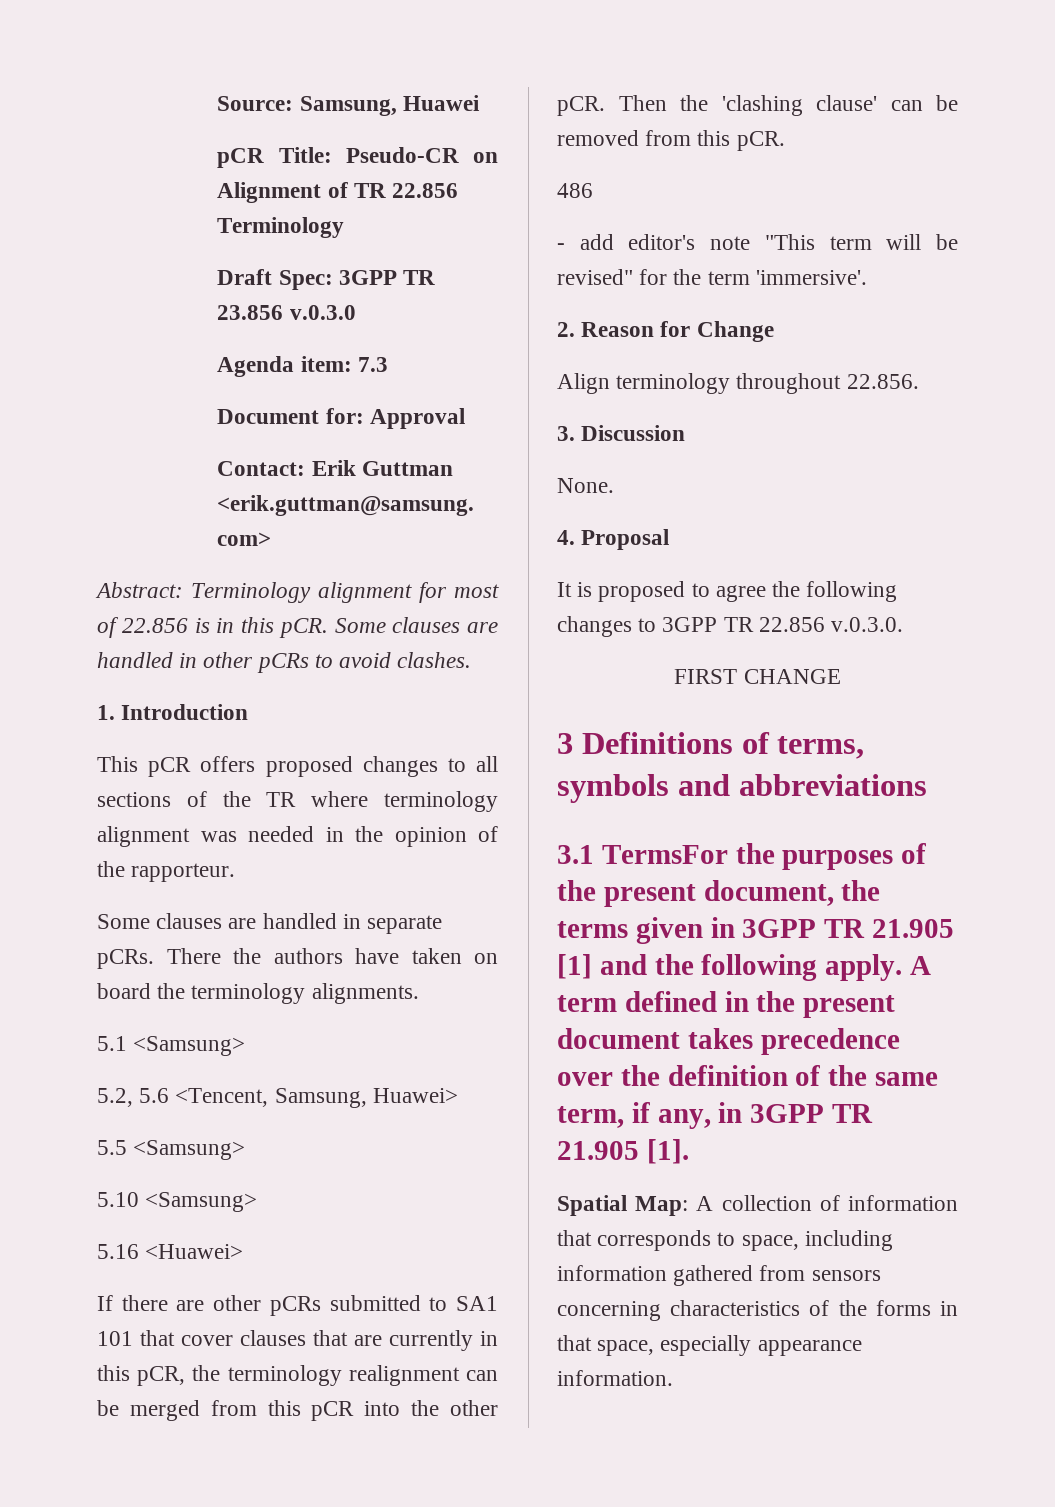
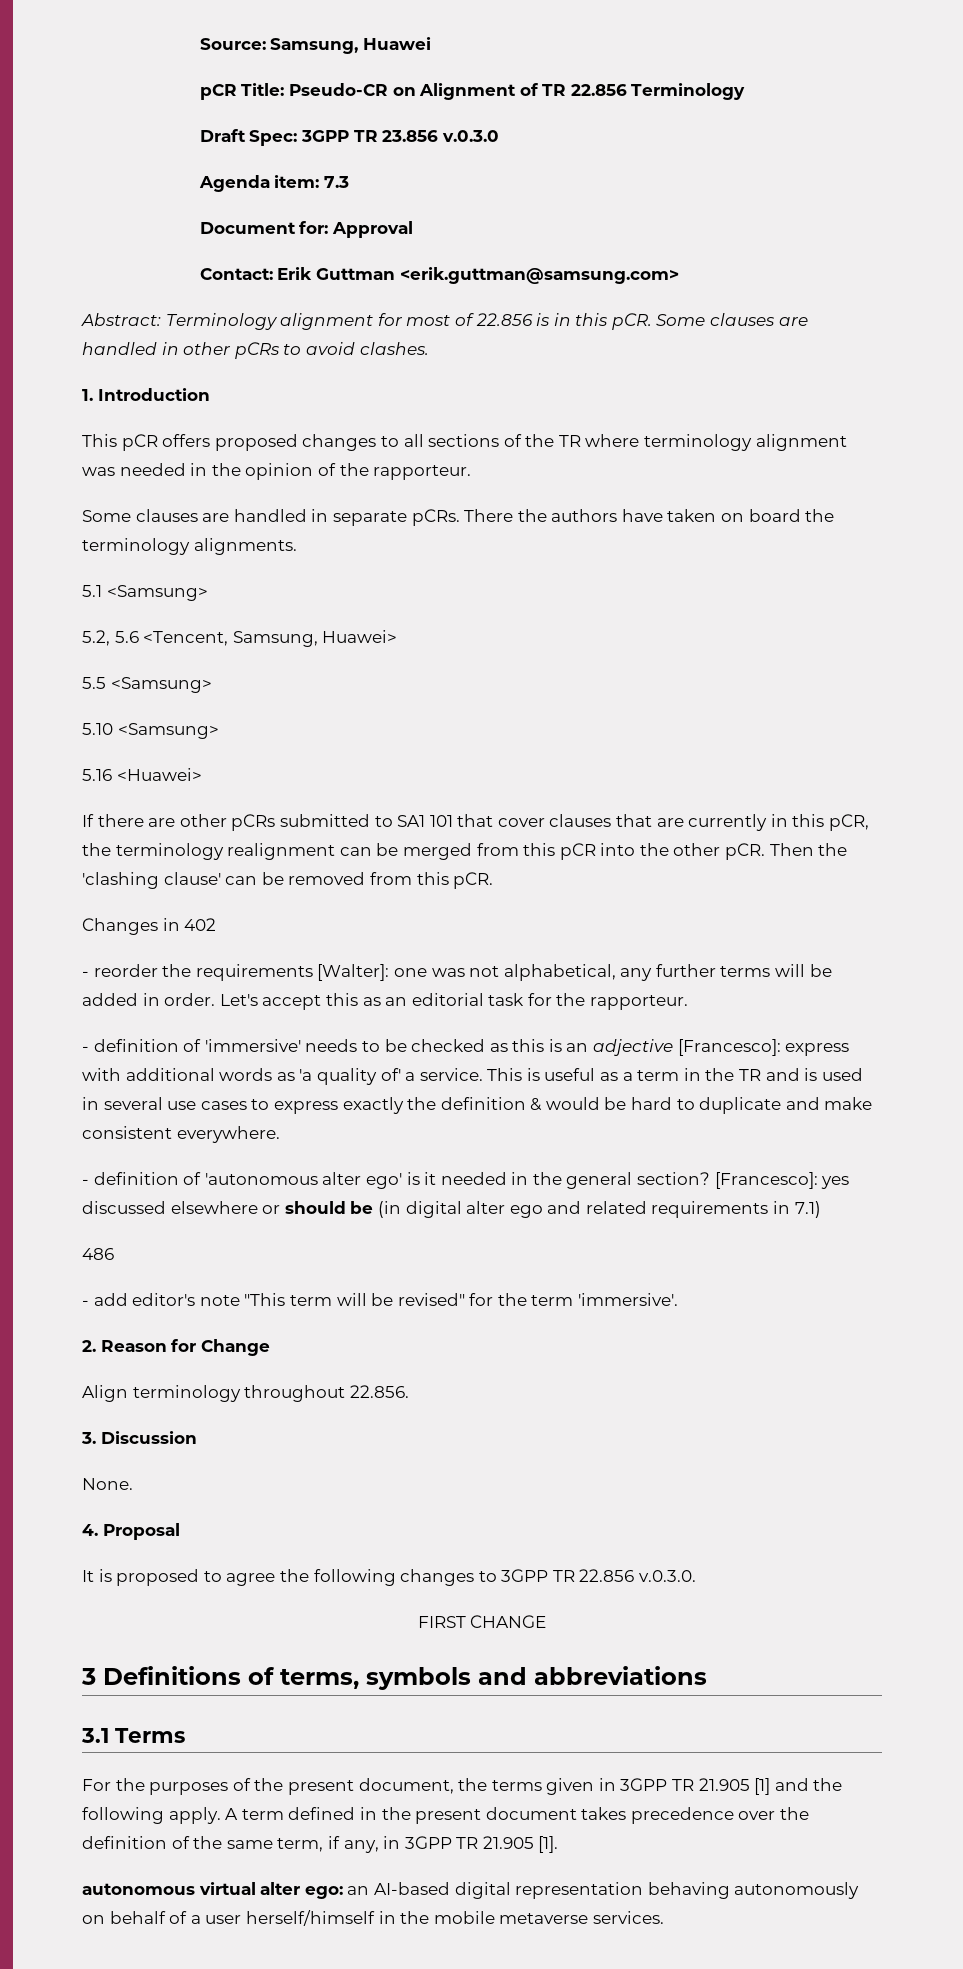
+ Changes in 402
+ - reorder the requirements [Walter]: one was not alphabetical, any further terms will be added in order. Let's accept this as an editorial task for the rapporteur.
+ - definition of 'immersive' needs to be checked as this is an adjective [Francesco]: express with additional words as 'a quality of' a service. This is useful as a term in the TR and is used in several use cases to express exactly the definition & would be hard to duplicate and make consistent everywhere.
+ - definition of 'autonomous alter ego' is it needed in the general section? [Francesco]: yes discussed elsewhere or should be (in digital alter ego and related requirements in 7.1)
- 3.1 TermsFor the purposes of the present document, the terms given in 3GPP TR 21.905 [1] and the following apply.
+ 3.1 Terms
+ For the purposes of the present document, the terms given in 3GPP TR 21.905 [1] and the following apply.
- Spatial Map: A collection of information that corresponds to space, including information gathered from sensors concerning characteristics of the forms in that space, especially appearance information.
+ autonomous virtual alter ego: an AI-based digital representation behaving autonomously on behalf of a user herself/himself in the mobile metaverse services.

